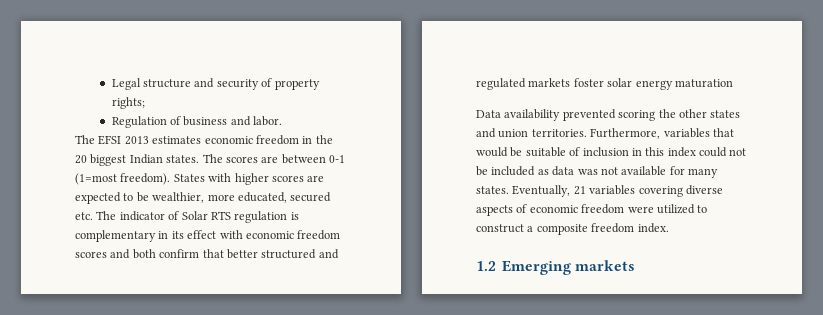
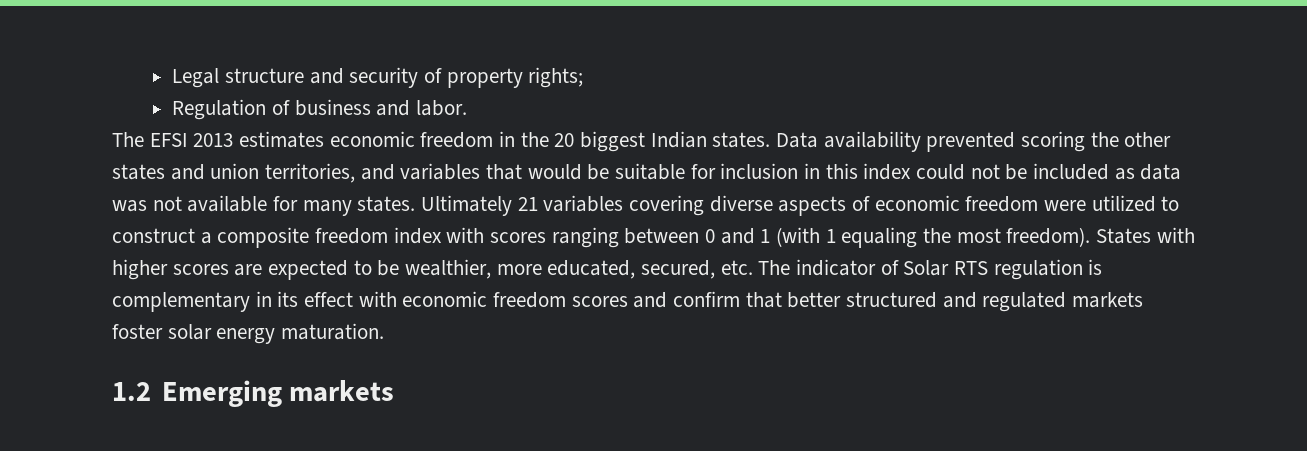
- The scores are between 0-1 (1=most freedom).
+ Data availability prevented scoring the other states and union territories, and variables that would be suitable for inclusion in this index could not be included as data was not available for many states. Ultimately 21 variables covering diverse aspects of economic freedom were utilized to construct a composite freedom index with scores ranging between 0 and 1 (with 1 equaling the most freedom).
- States with higher scores are expected to be wealthier, more educated, secured etc. The indicator of Solar RTS regulation is complementary in its effect with economic freedom scores and both confirm that better structured and regulated markets foster solar energy maturation
- Data availability prevented scoring the other states and union territories. Furthermore, variables that would be suitable of inclusion in this index could not be included as data was not available for many states. Eventually, 21 variables covering diverse aspects of economic freedom were utilized to construct a composite freedom index.
+ States with higher scores are expected to be wealthier, more educated, secured, etc. The indicator of Solar RTS regulation is complementary in its effect with economic freedom scores and confirm that better structured and regulated markets foster solar energy maturation.

